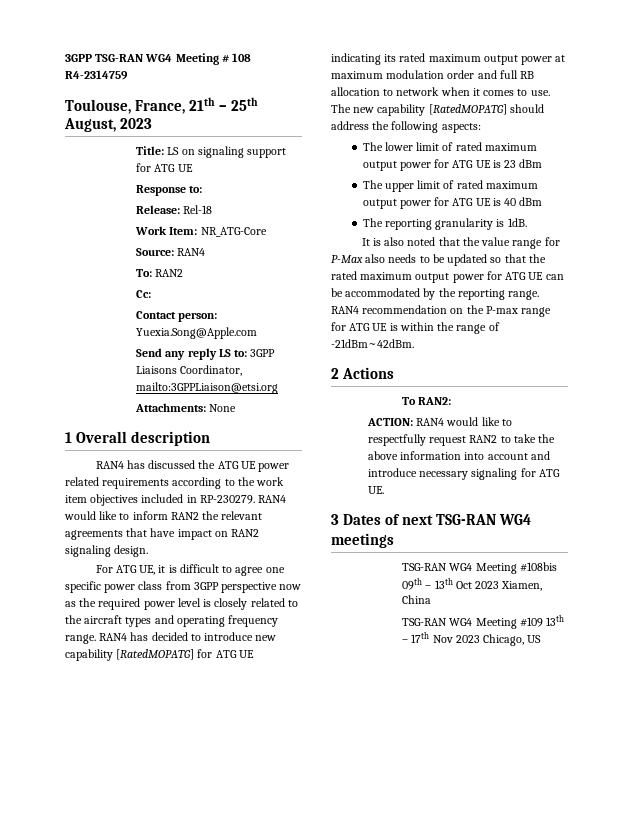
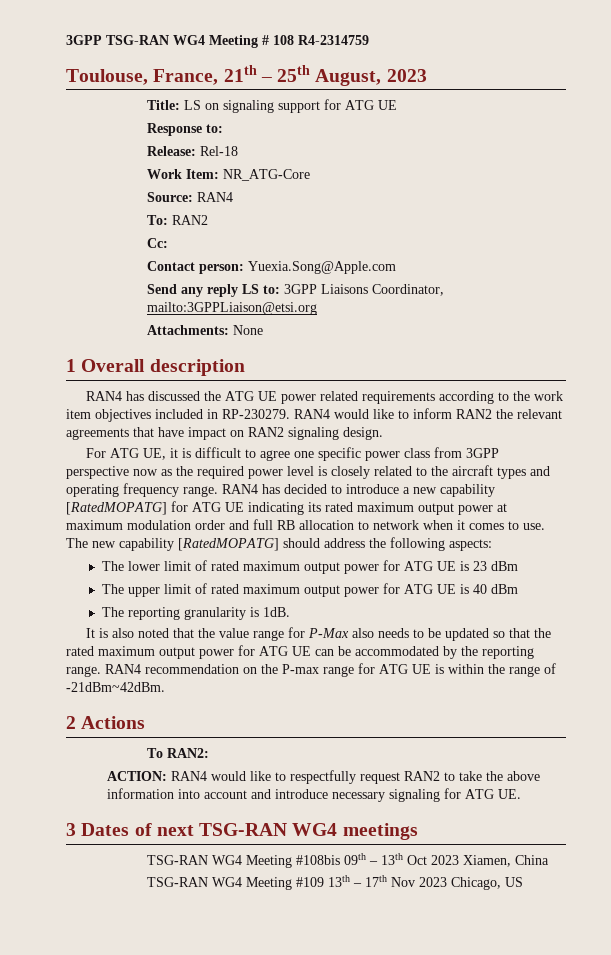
- RAN4 has decided to introduce new capability [RatedMOPATG] for ATG UE indicating its rated maximum output power at maximum modulation order and full RB allocation to network when it comes to use.
+ RAN4 has decided to introduce a new capability [RatedMOPATG] for ATG UE indicating its rated maximum output power at maximum modulation order and full RB allocation to network when it comes to use.

